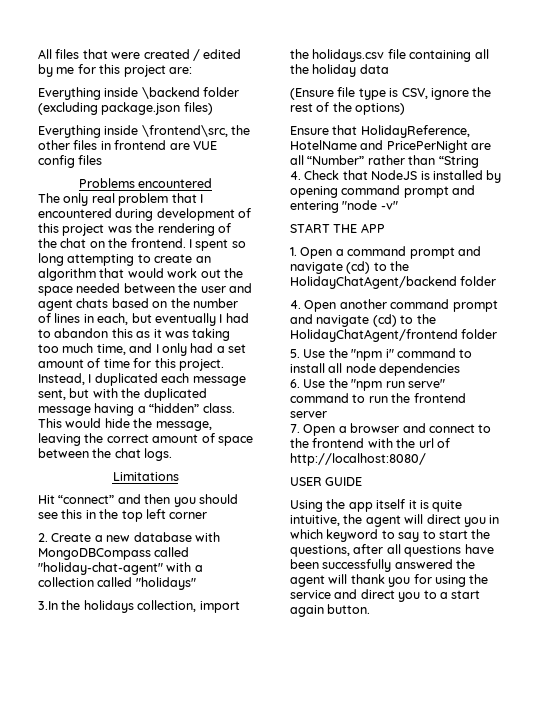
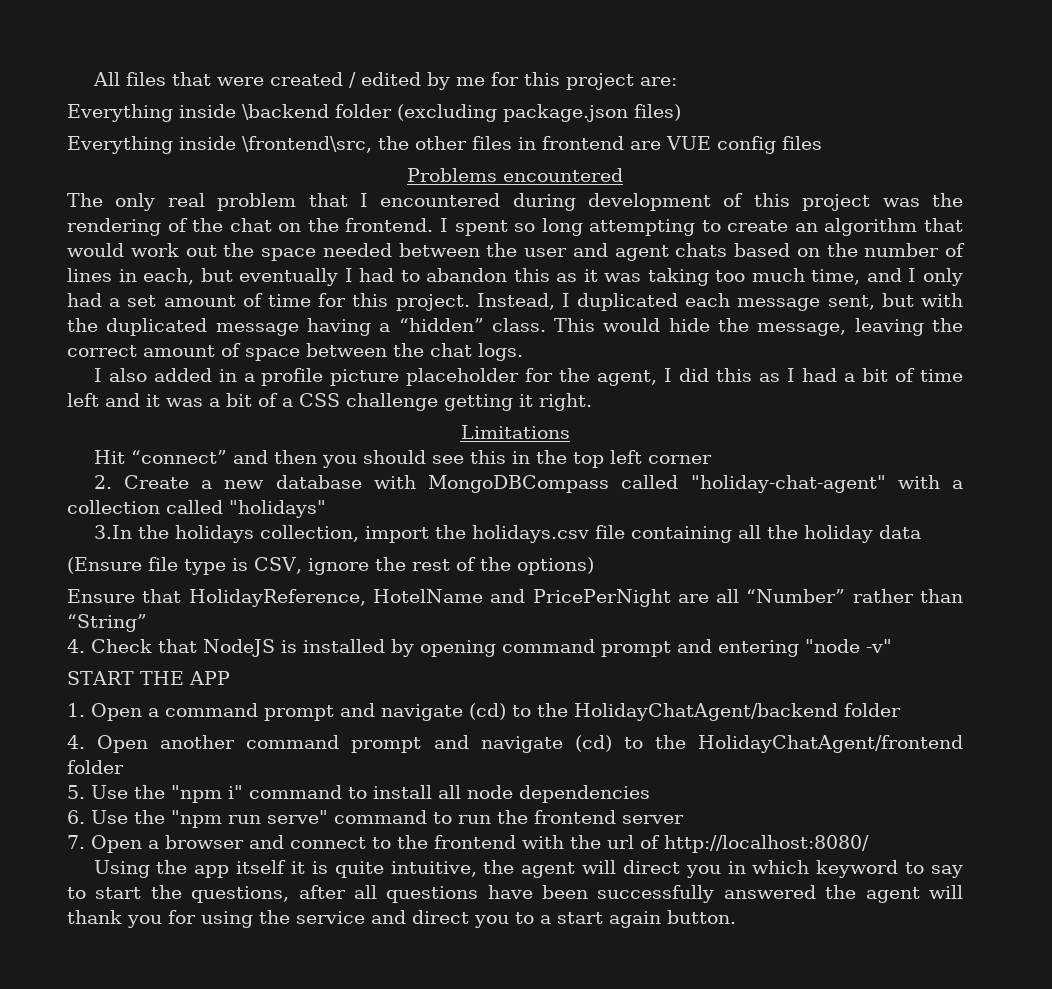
+ I also added in a profile picture placeholder for the agent, I did this as I had a bit of time left and it was a bit of a CSS challenge getting it right.
- Ensure that HolidayReference, HotelName and PricePerNight are all “Number” rather than “String
+ Ensure that HolidayReference, HotelName and PricePerNight are all “Number” rather than “String”
- USER GUIDE

